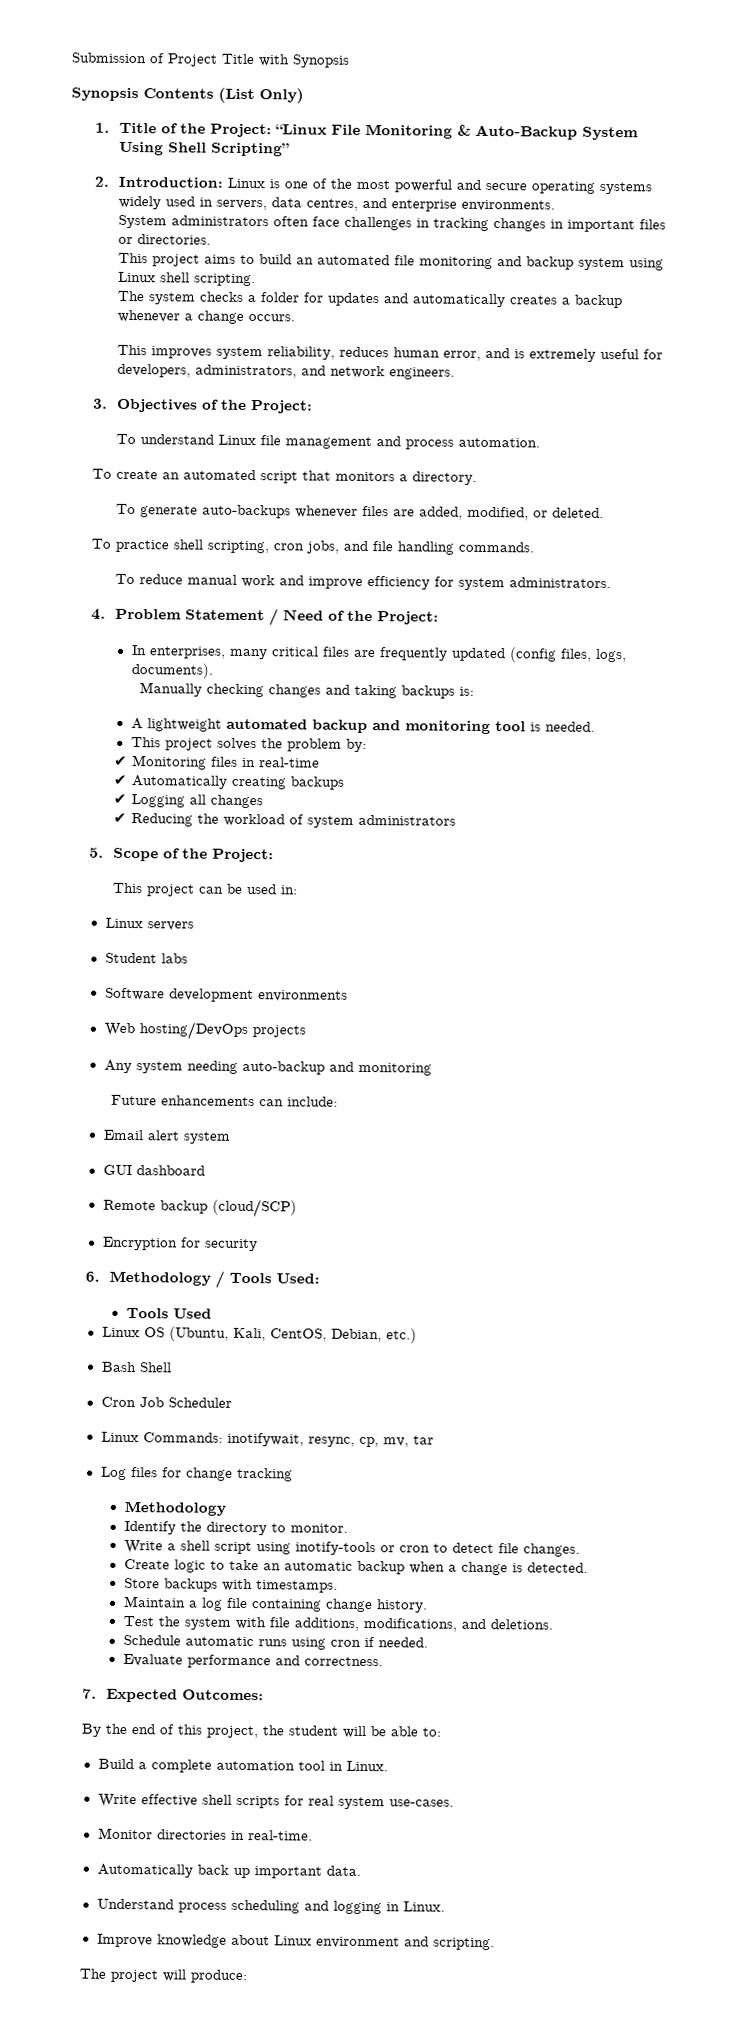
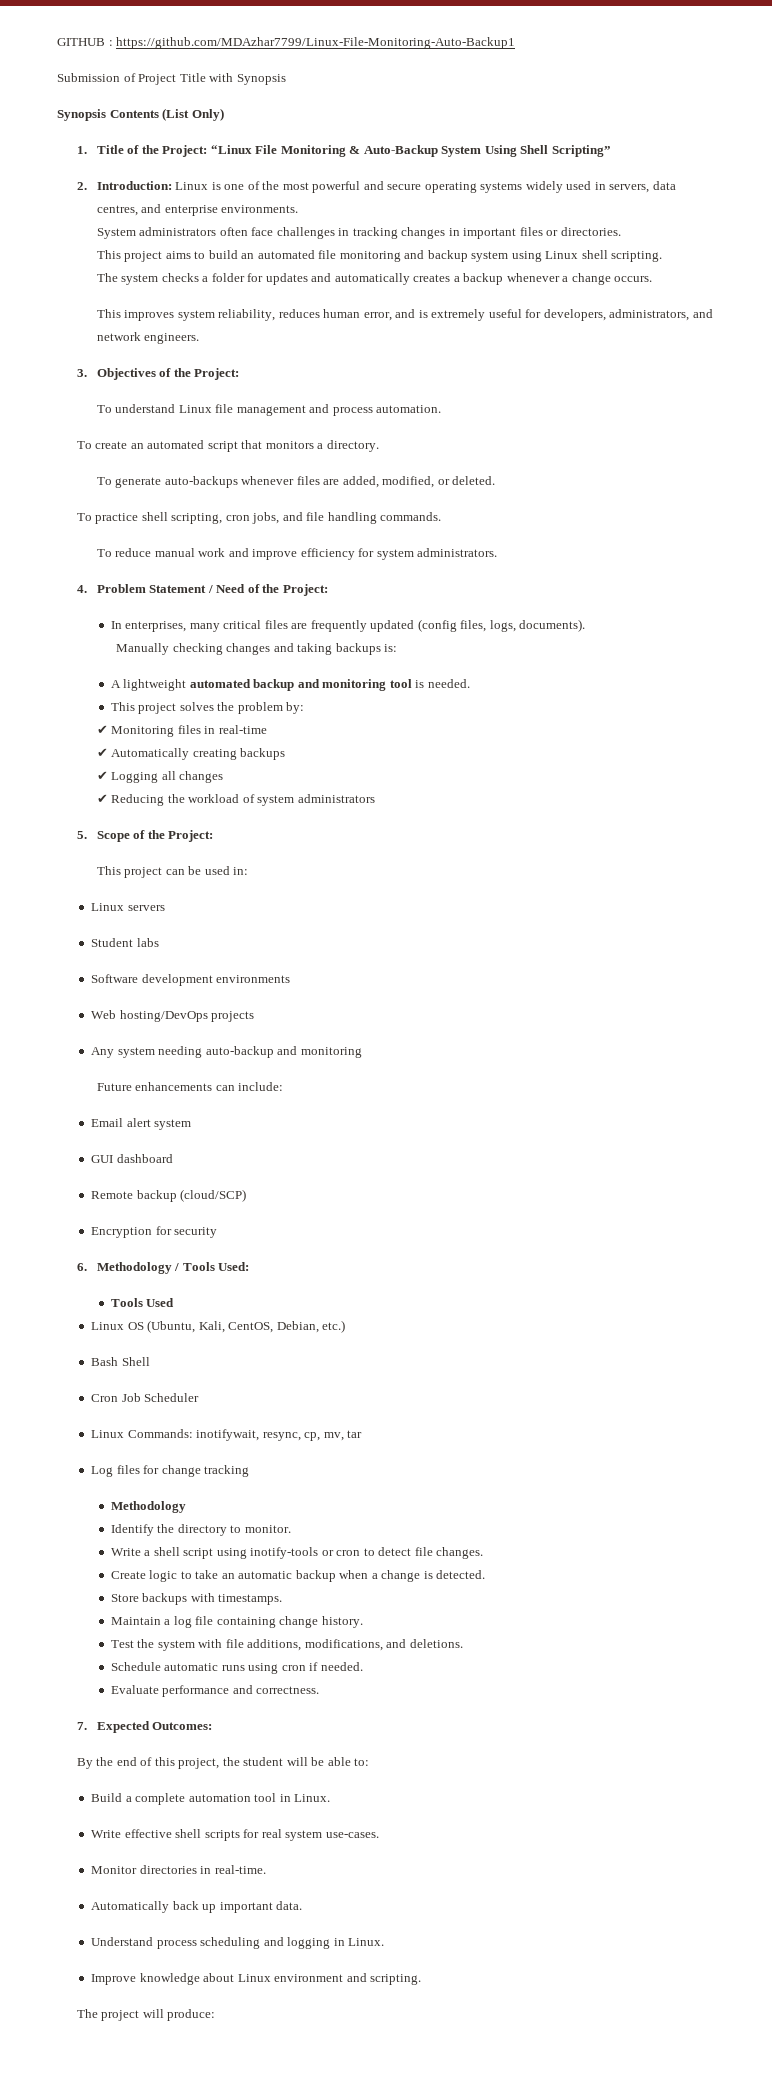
+ GITHUB : https://github.com/MDAzhar7799/Linux-File-Monitoring-Auto-Backup1

